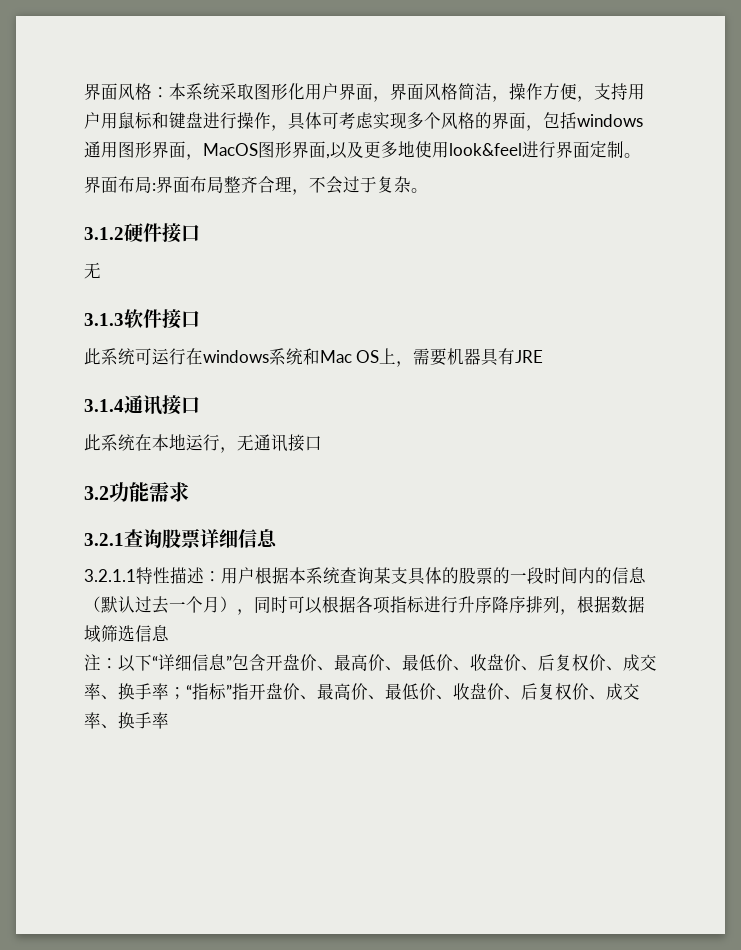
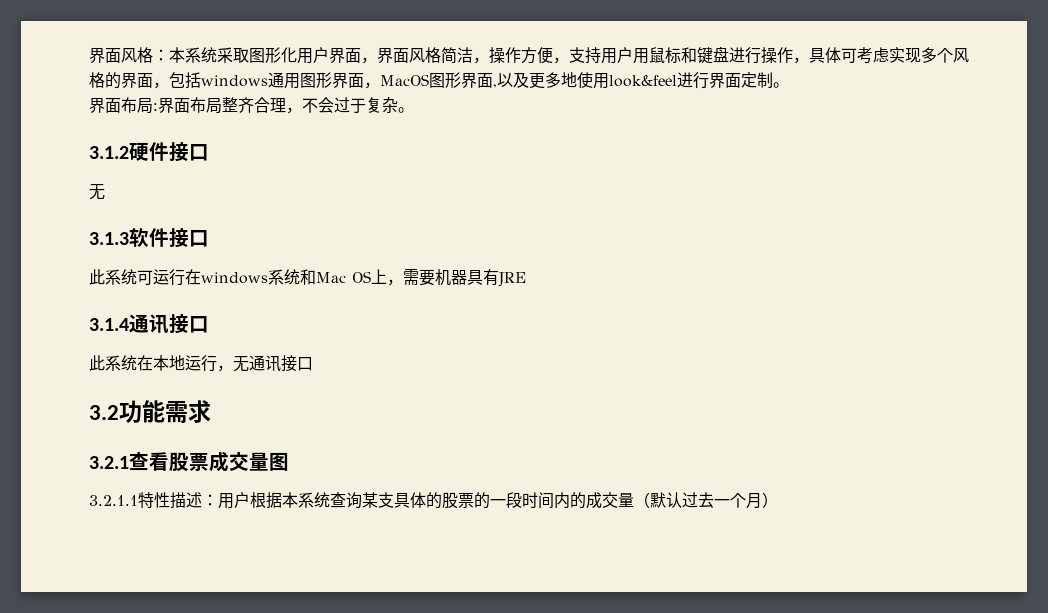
- 3.2.1查询股票详细信息
+ 3.2.1查看股票成交量图
- 3.2.1.1特性描述：用户根据本系统查询某支具体的股票的一段时间内的信息（默认过去一个月），同时可以根据各项指标进行升序降序排列，根据数据域筛选信息
- 注：以下“详细信息”包含开盘价、最高价、最低价、收盘价、后复权价、成交率、换手率；“指标”指开盘价、最高价、最低价、收盘价、后复权价、成交率、换手率
+ 3.2.1.1特性描述：用户根据本系统查询某支具体的股票的一段时间内的成交量（默认过去一个月）

